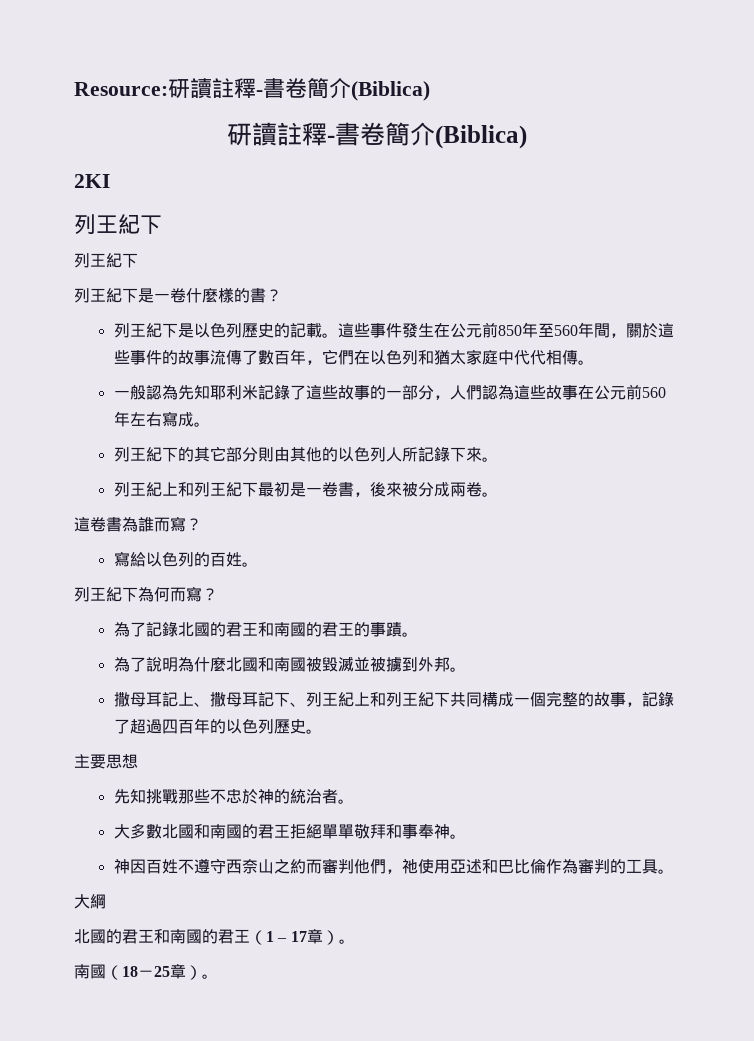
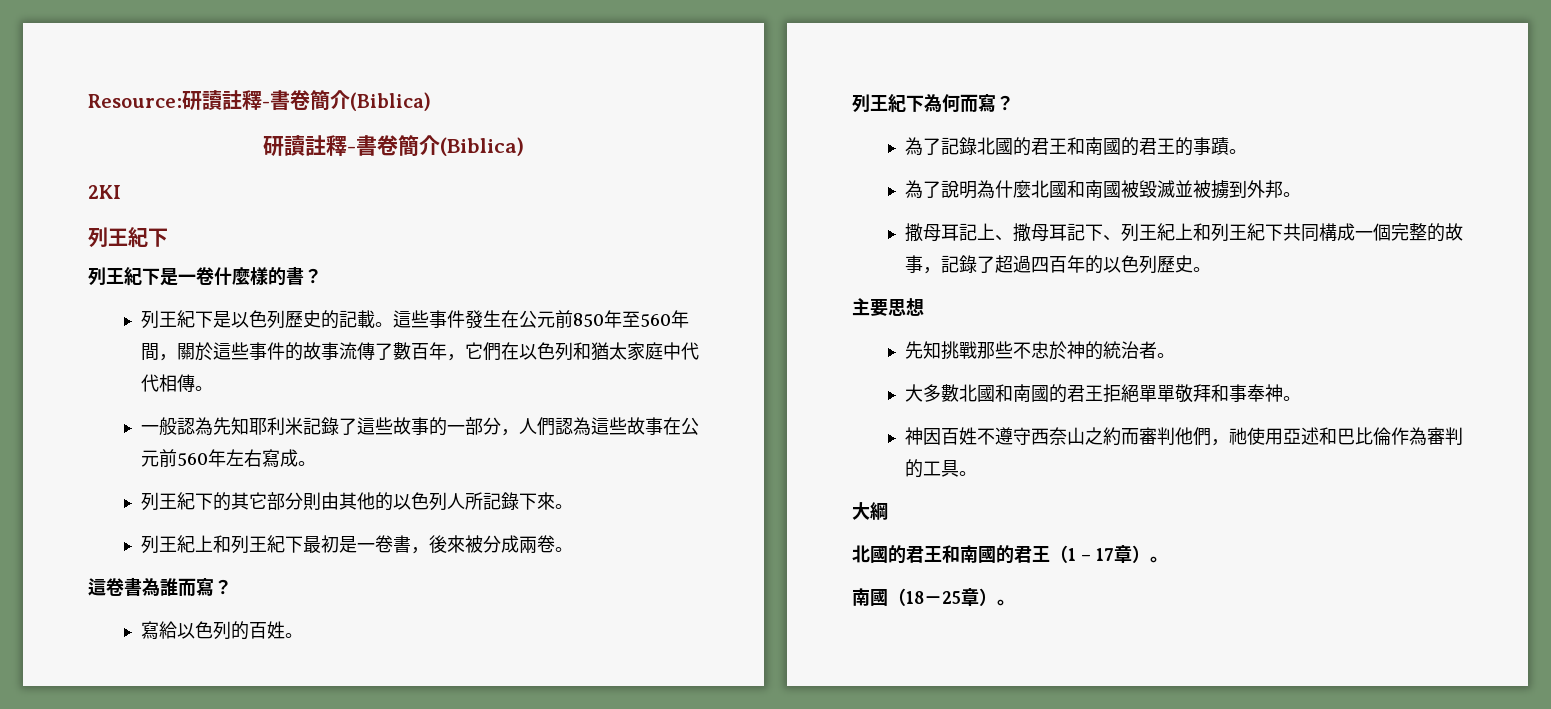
  2KI
- 列王紀下

